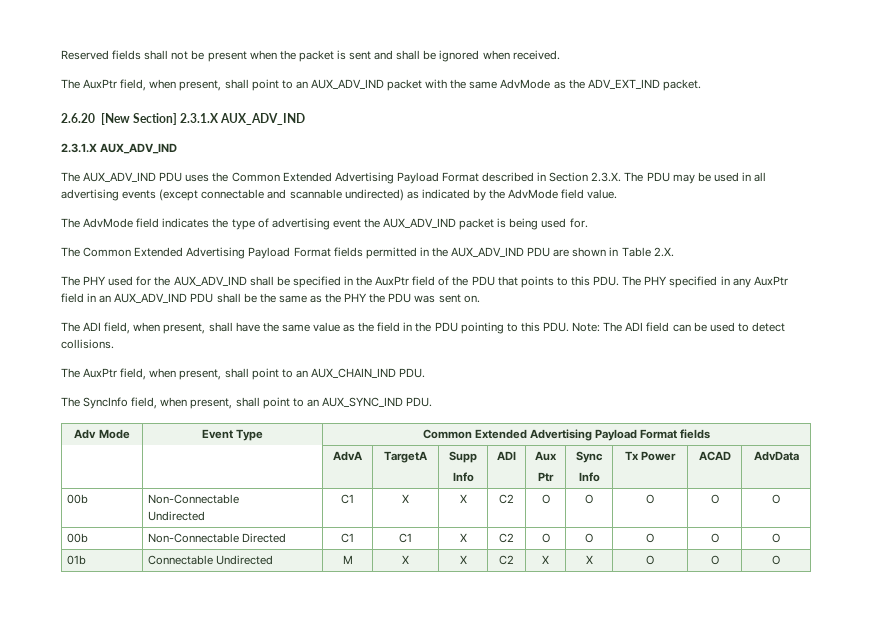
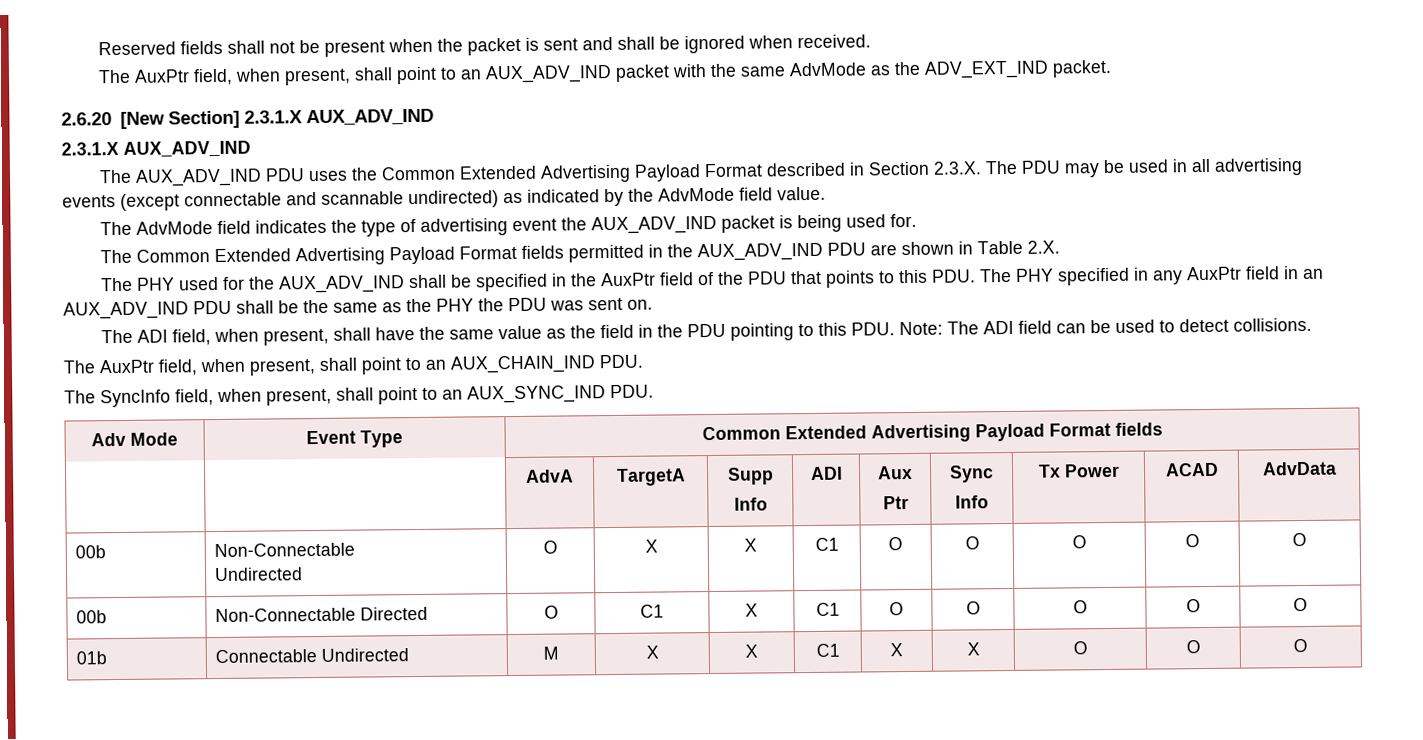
  | | AdvA | TargetA | Supp
  Info | ADI | Aux
  Ptr | Sync
  Info | Tx Power | ACAD | AdvData
  00b | Non-Connectable
- Undirected | C1 | X | X | C2 | O | O | O | O | O
+ Undirected | O | X | X | C1 | O | O | O | O | O
- 00b | Non-Connectable Directed | C1 | C1 | X | C2 | O | O | O | O | O
+ 00b | Non-Connectable Directed | O | C1 | X | C1 | O | O | O | O | O
- 01b | Connectable Undirected | M | X | X | C2 | X | X | O | O | O
+ 01b | Connectable Undirected | M | X | X | C1 | X | X | O | O | O

